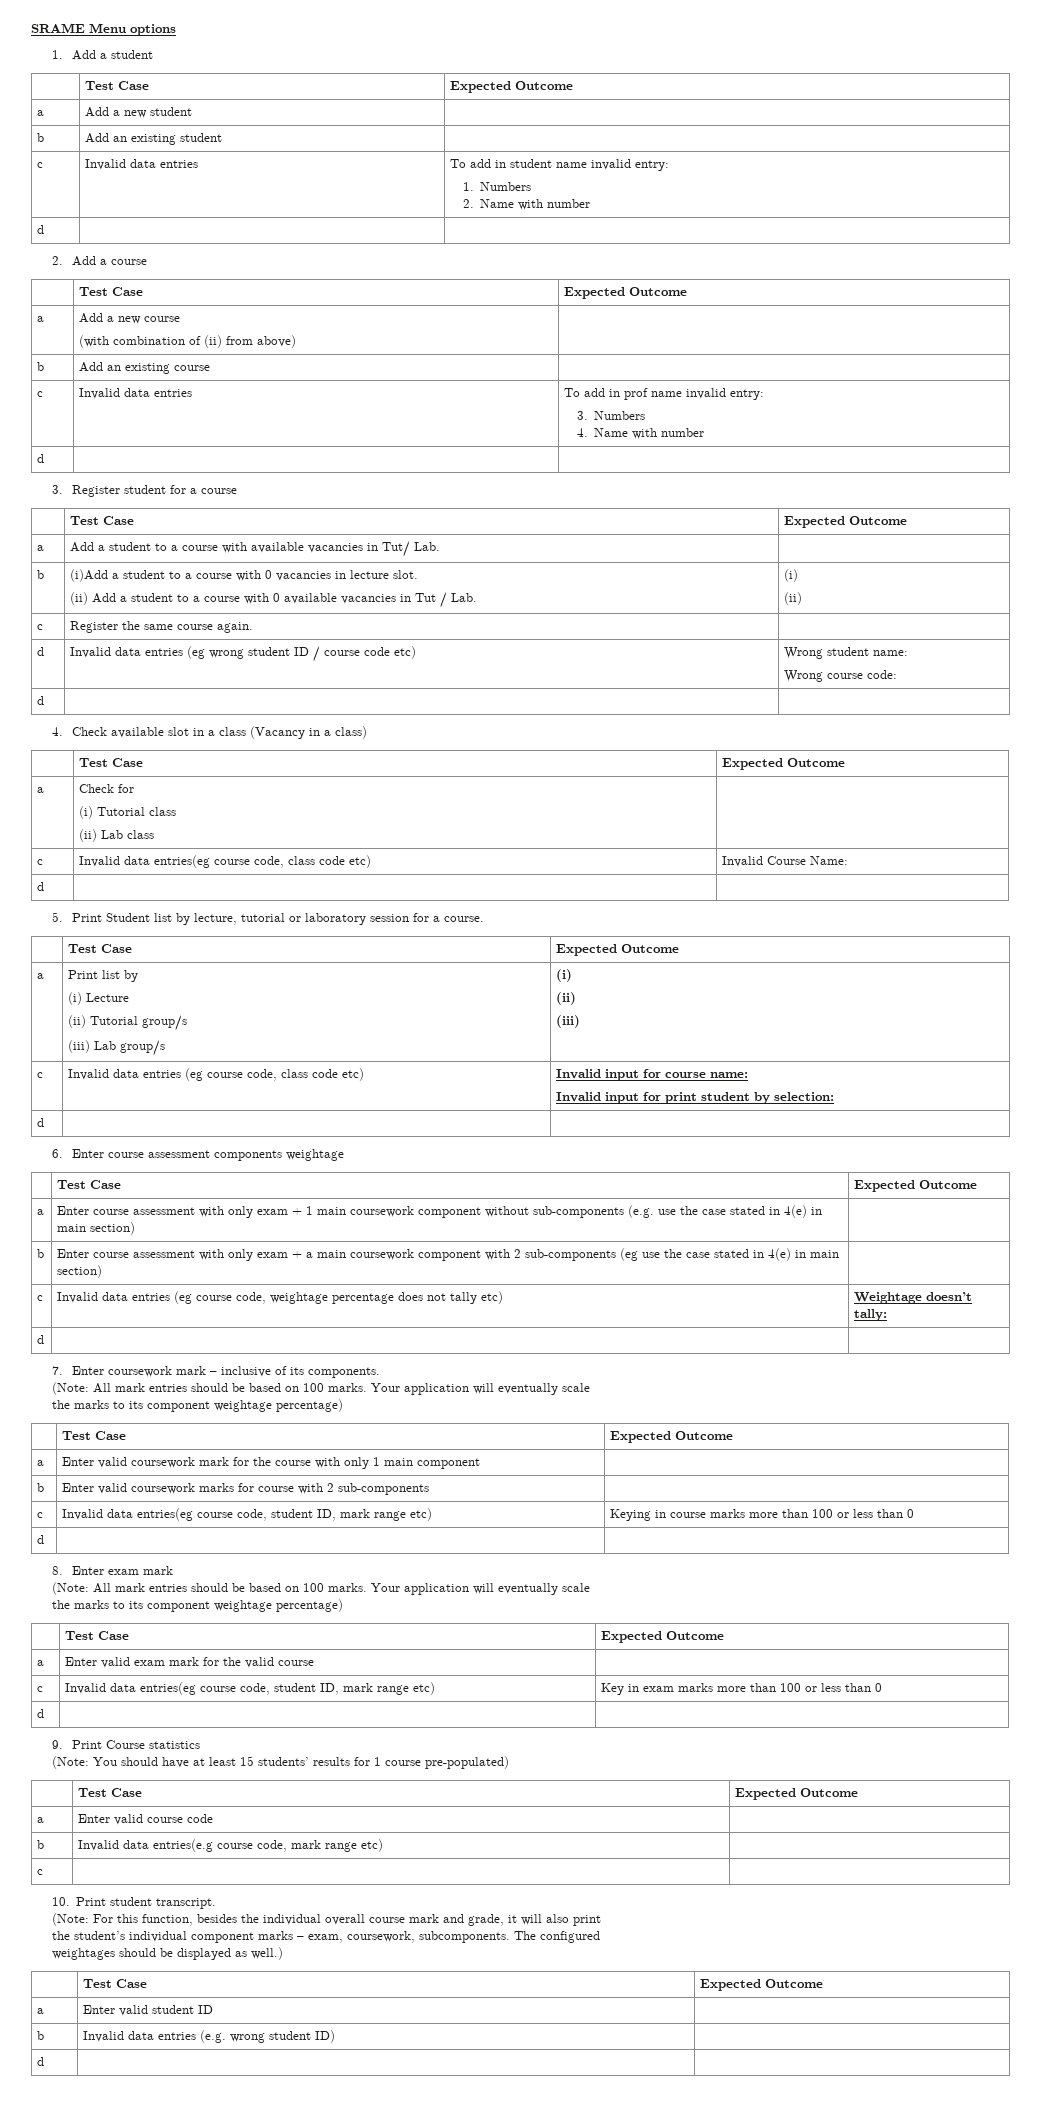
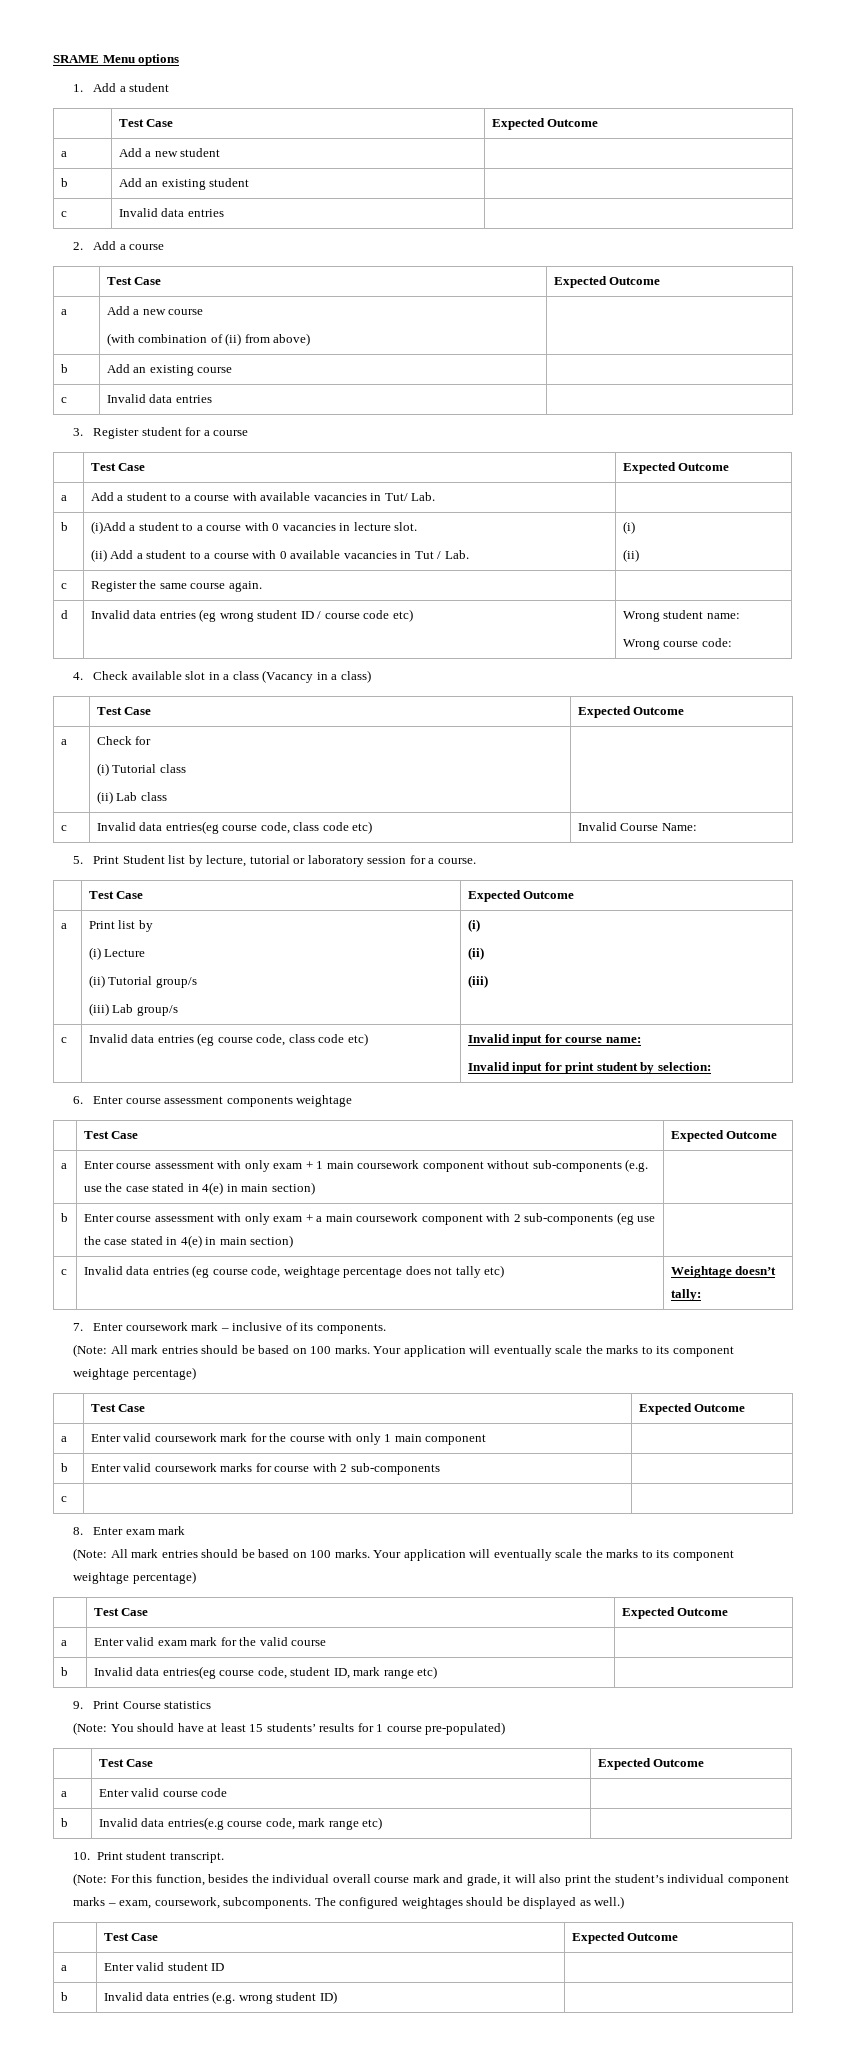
  b | Add an existing student |
- c | Invalid data entries | To add in student name invalid entry:
- 1. Numbers
- 2. Name with number
- d | |
+ c | Invalid data entries |
  b | Add an existing course |
- c | Invalid data entries | To add in prof name invalid entry:
- 3. Numbers
- 4. Name with number
- d | |
+ c | Invalid data entries |
  d | Invalid data entries (eg wrong student ID / course code etc) | Wrong student name:
  Wrong course code:
- d | |
  c | Invalid data entries(eg course code, class code etc) | Invalid Course Name:
- d | |
  c | Invalid data entries (eg course code, class code etc) | Invalid input for course name:
  Invalid input for print student by selection:
- d | |
  c | Invalid data entries (eg course code, weightage percentage does not tally etc) | Weightage doesn’t tally:
- d | |
  7. Enter coursework mark – inclusive of its components.
- (Note: All mark entries should be based on 100 marks. Your application will eventually scale
- the marks to its component weightage percentage)
+ (Note: All mark entries should be based on 100 marks. Your application will eventually scale the marks to its component weightage percentage)
- c | Invalid data entries(eg course code, student ID, mark range etc) | Keying in course marks more than 100 or less than 0
- d | |
+ c | |
  8. Enter exam mark
- (Note: All mark entries should be based on 100 marks. Your application will eventually scale
- the marks to its component weightage percentage)
+ (Note: All mark entries should be based on 100 marks. Your application will eventually scale the marks to its component weightage percentage)
- c | Invalid data entries(eg course code, student ID, mark range etc) | Key in exam marks more than 100 or less than 0
- d | |
+ b | Invalid data entries(eg course code, student ID, mark range etc) |
- c | |
- (Note: For this function, besides the individual overall course mark and grade, it will also print
- the student’s individual component marks – exam, coursework, subcomponents.
+ (Note: For this function, besides the individual overall course mark and grade, it will also print the student’s individual component marks – exam, coursework, subcomponents.
- The configured
- weightages should be displayed as well.)
+ The configured weightages should be displayed as well.)
  b | Invalid data entries (e.g. wrong student ID) |
- d | |

